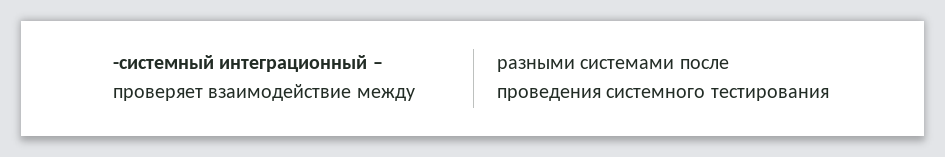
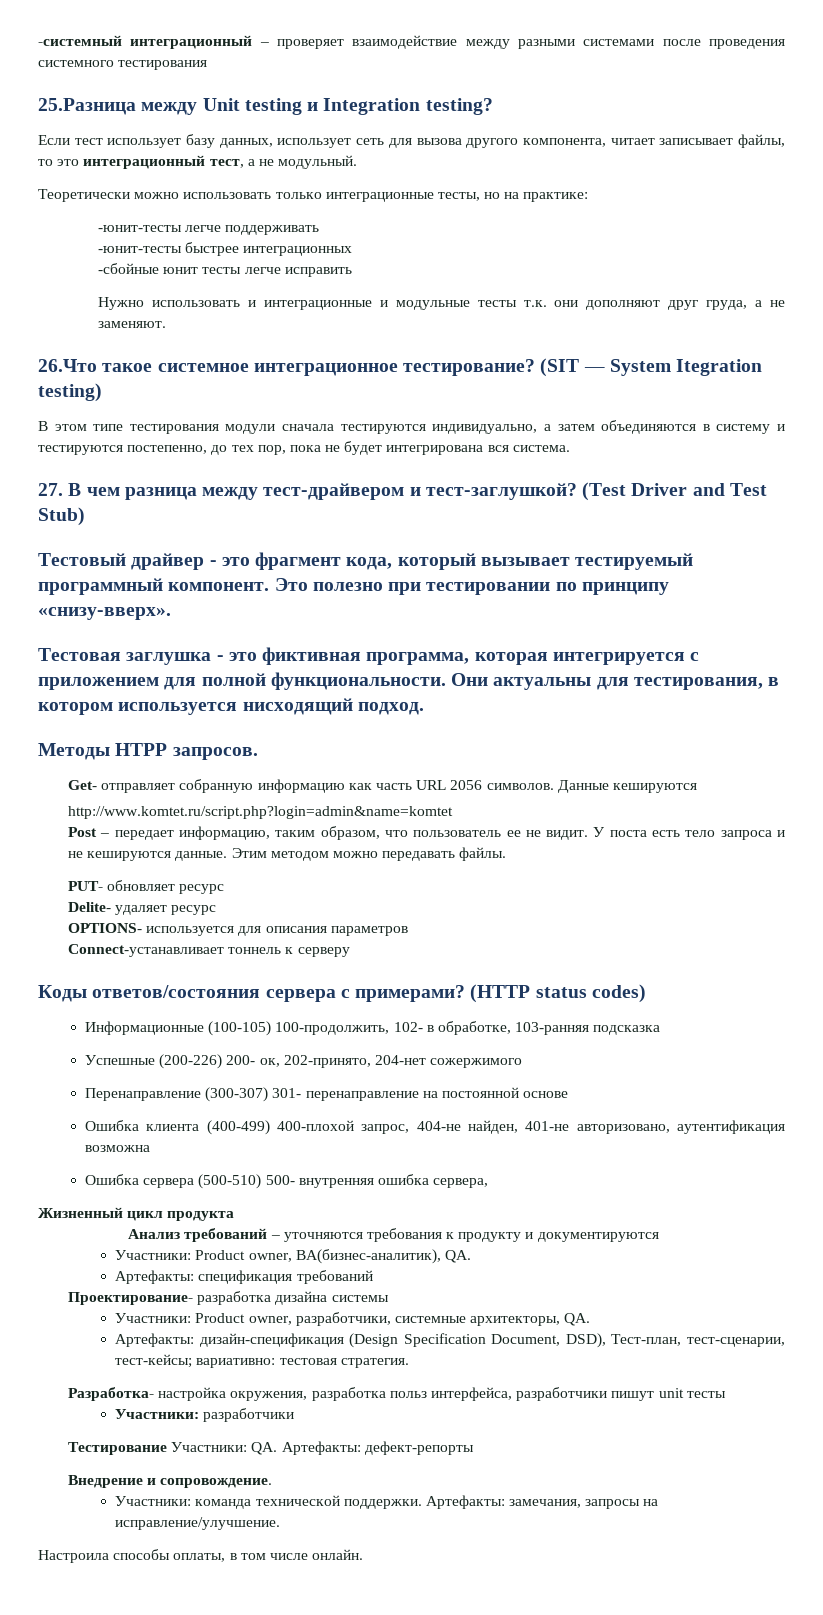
+ 25.Разница между Unit testing и Integration testing?
+ Если тест использует базу данных, использует сеть для вызова другого компонента, читает записывает файлы, то это интеграционный тест, а не модульный.
+ Теоретически можно использовать только интеграционные тесты, но на практике:
+ -юнит-тесты легче поддерживать
+ -юнит-тесты быстрее интеграционных
+ -сбойные юнит тесты легче исправить
+ Нужно использовать и интеграционные и модульные тесты т.к. они дополняют друг груда, а не заменяют.
+ 26.Что такое системное интеграционное тестирование? (SIT — System Itegration testing)
+ В этом типе тестирования модули сначала тестируются индивидуально, а затем объединяются в систему и тестируются постепенно, до тех пор, пока не будет интегрирована вся система.
+ 27. В чем разница между тест-драйвером и тест-заглушкой? (Test Driver and Test Stub)
+ Тестовый драйвер - это фрагмент кода, который вызывает тестируемый программный компонент. Это полезно при тестировании по принципу «снизу-вверх».
+ Тестовая заглушка - это фиктивная программа, которая интегрируется с приложением для полной функциональности. Они актуальны для тестирования, в котором используется нисходящий подход.
+ Методы HTPP запросов.
+ Get- отправляет собранную информацию как часть URL 2056 символов. Данные кешируются
+ http://www.komtet.ru/script.php?login=admin&name=komtet
+ Post – передает информацию, таким образом, что пользователь ее не видит. У поста есть тело запроса и не кешируются данные. Этим методом можно передавать файлы.
+ PUT- обновляет ресурс
+ Delite- удаляет ресурс
+ OPTIONS- используется для описания параметров
+ Connect-устанавливает тоннель к серверу
+ Коды ответов/состояния сервера с примерами? (HTTP status codes)
+ Информационные (100-105) 100-продолжить, 102- в обработке, 103-ранняя подсказка
+ Успешные (200-226) 200- ок, 202-принято, 204-нет сожержимого
+ Перенаправление (300-307) 301- перенаправление на постоянной основе
+ Ошибка клиента (400-499) 400-плохой запрос, 404-не найден, 401-не авторизовано, аутентификация возможна
+ Ошибка сервера (500-510) 500- внутренняя ошибка сервера,
+ Жизненный цикл продукта
+ Анализ требований – уточняются требования к продукту и документируются
+ Участники: Product owner, BA(бизнес-аналитик), QA.
+ Артефакты: спецификация требований
+ Проектирование- разработка дизайна системы
+ Участники: Product owner, разработчики, системные архитекторы, QA.
+ Артефакты: дизайн-спецификация (Design Specification Document, DSD), Тест-план, тест-сценарии, тест-кейсы; вариативно: тестовая стратегия.
+ Разработка- настройка окружения, разработка польз интерфейса, разработчики пишут unit тесты
+ Участники: разработчики
+ Тестирование Участники: QA. Артефакты: дефект-репорты
+ Внедрение и сопровождение.
+ Участники: команда технической поддержки. Артефакты: замечания, запросы на исправление/улучшение.
+ Настроила способы оплаты, в том числе онлайн.

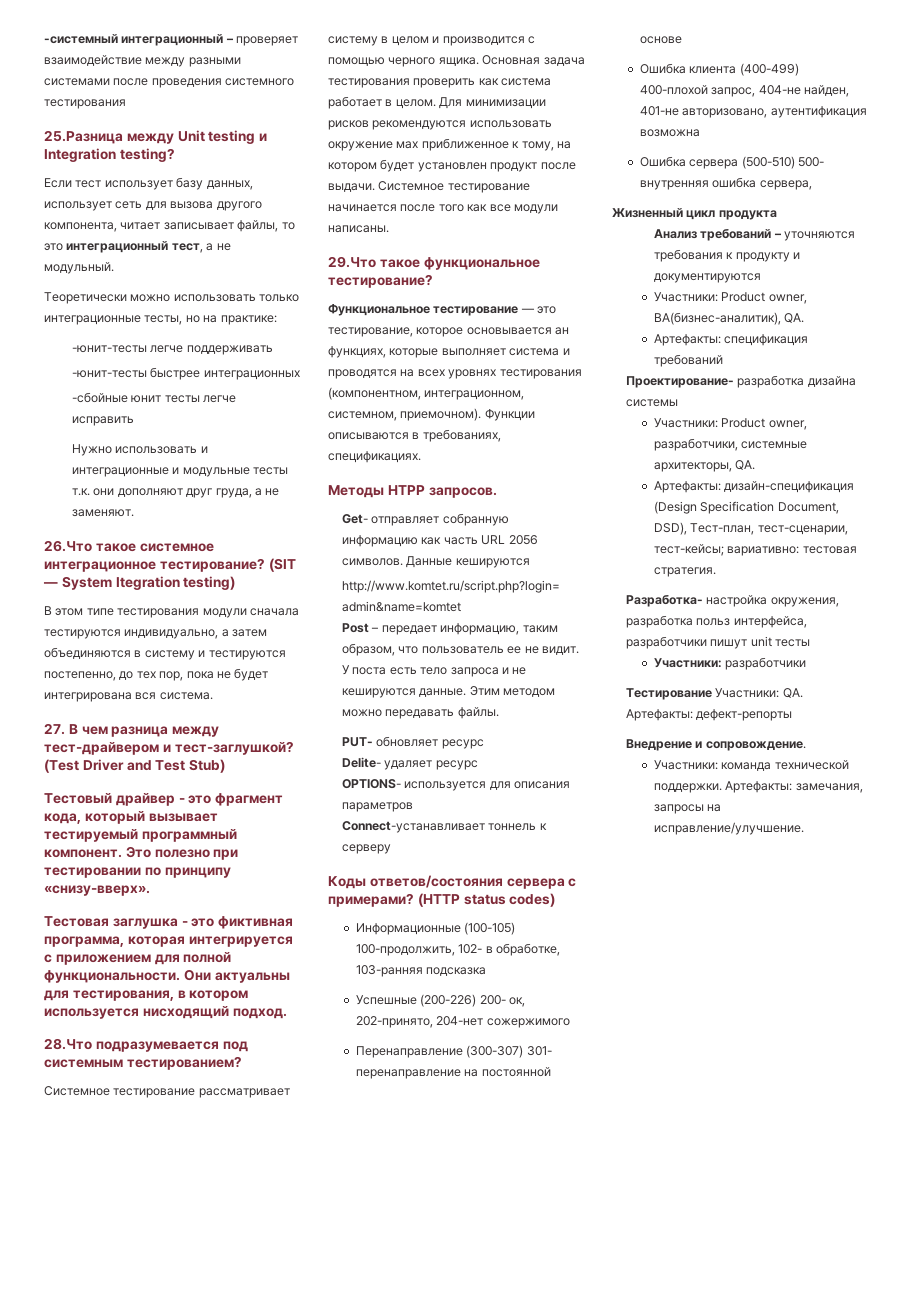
+ 28.Что подразумевается под системным тестированием?
+ Системное тестирование рассматривает систему в целом и производится с помощью черного ящика. Основная задача тестирования проверить как система работает в целом. Для минимизации рисков рекомендуются использовать окружение мах приближенное к тому, на котором будет установлен продукт после выдачи. Системное тестирование начинается после того как все модули написаны.
+ 29.Что такое функциональное тестирование?
+ Функциональное тестирование — это тестирование, которое основывается ан функциях, которые выполняет система и проводятся на всех уровнях тестирования (компонентном, интеграционном, системном, приемочном). Функции описываются в требованиях, спецификациях.
- Настроила способы оплаты, в том числе онлайн.

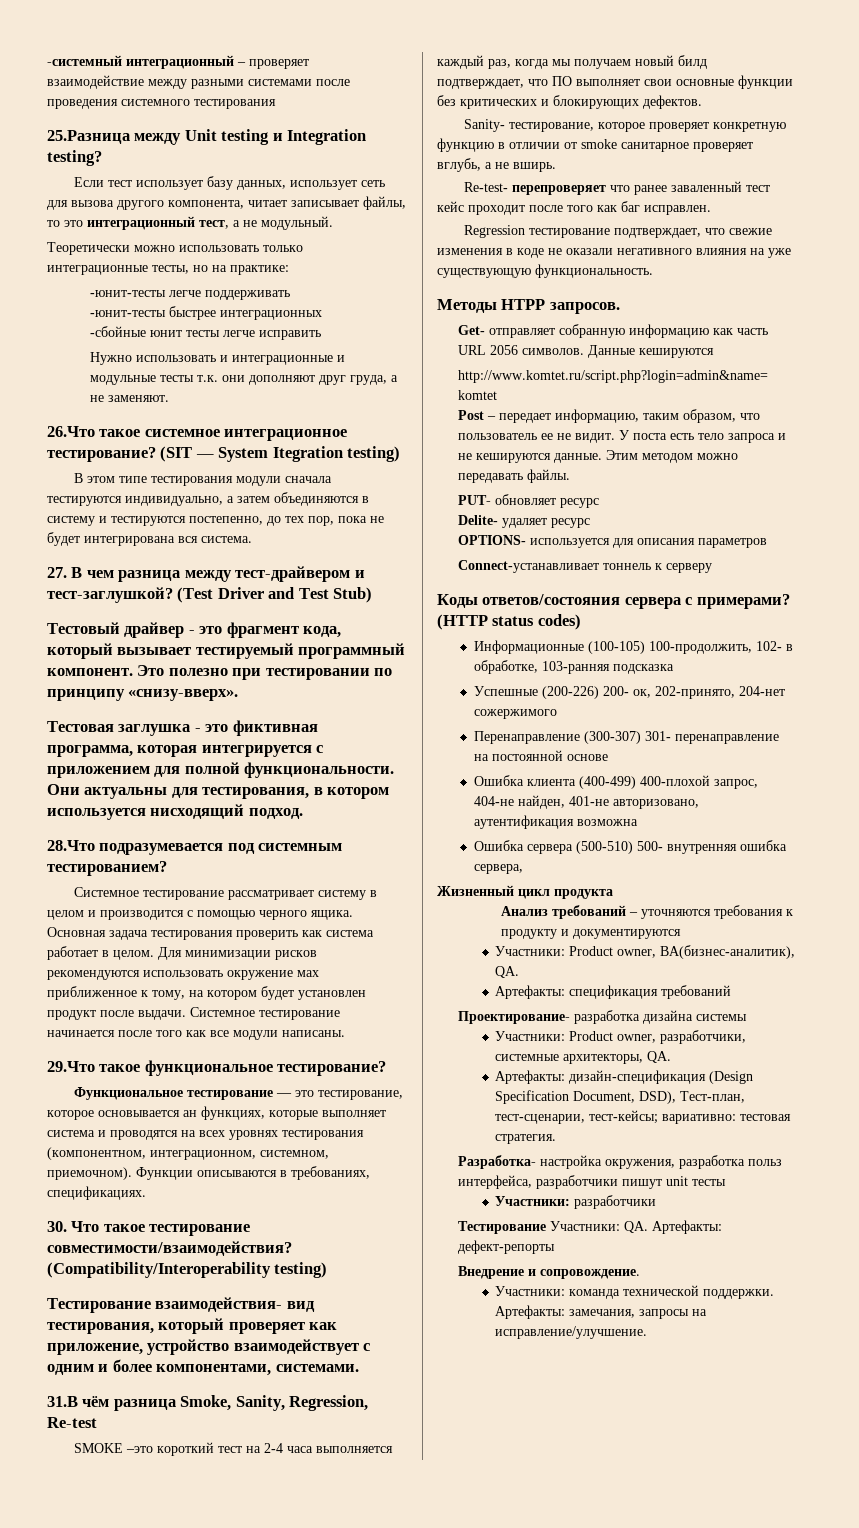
+ 30. Что такое тестирование совместимости/взаимодействия? (Compatibility/Interoperability testing)
+ Тестирование взаимодействия- вид тестирования, который проверяет как приложение, устройство взаимодействует с одним и более компонентами, системами.
+ 31.В чём разница Smoke, Sanity, Regression, Re-test
+ SMOKE –это короткий тест на 2-4 часа выполняется каждый раз, когда мы получаем новый билд подтверждает, что ПО выполняет свои основные функции без критических и блокирующих дефектов.
+ Sanity- тестирование, которое проверяет конкретную функцию в отличии от smoke санитарное проверяет вглубь, а не вширь.
+ Re-test- перепроверяет что ранее заваленный тест кейс проходит после того как баг исправлен.
+ Regression тестирование подтверждает, что свежие изменения в коде не оказали негативного влияния на уже существующую функциональность.

